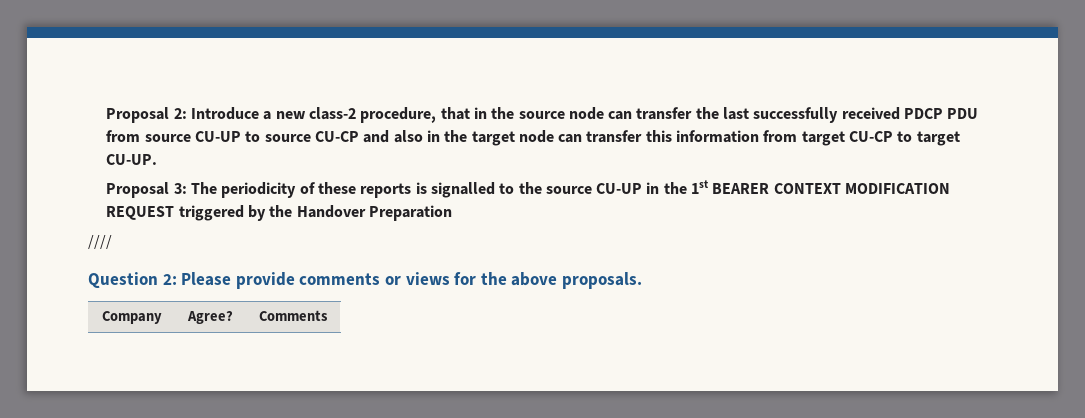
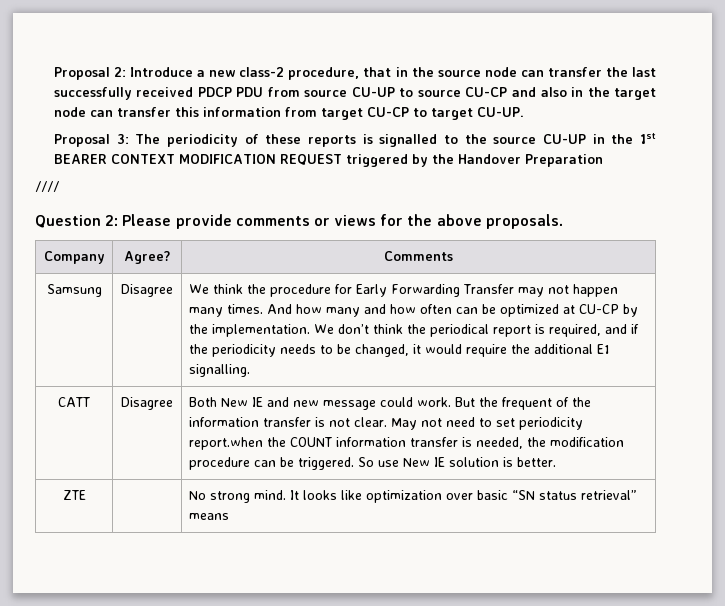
+ Samsung | Disagree | We think the procedure for Early Forwarding Transfer may not happen many times. And how many and how often can be optimized at CU-CP by the implementation. We don’t think the periodical report is required, and if the periodicity needs to be changed, it would require the additional E1 signalling.
+ CATT | Disagree | Both New IE and new message could work. But the frequent of the information transfer is not clear. May not need to set periodicity report.when the COUNT information transfer is needed, the modification procedure can be triggered. So use New IE solution is better.
+ ZTE | | No strong mind. It looks like optimization over basic “SN status retrieval” means

